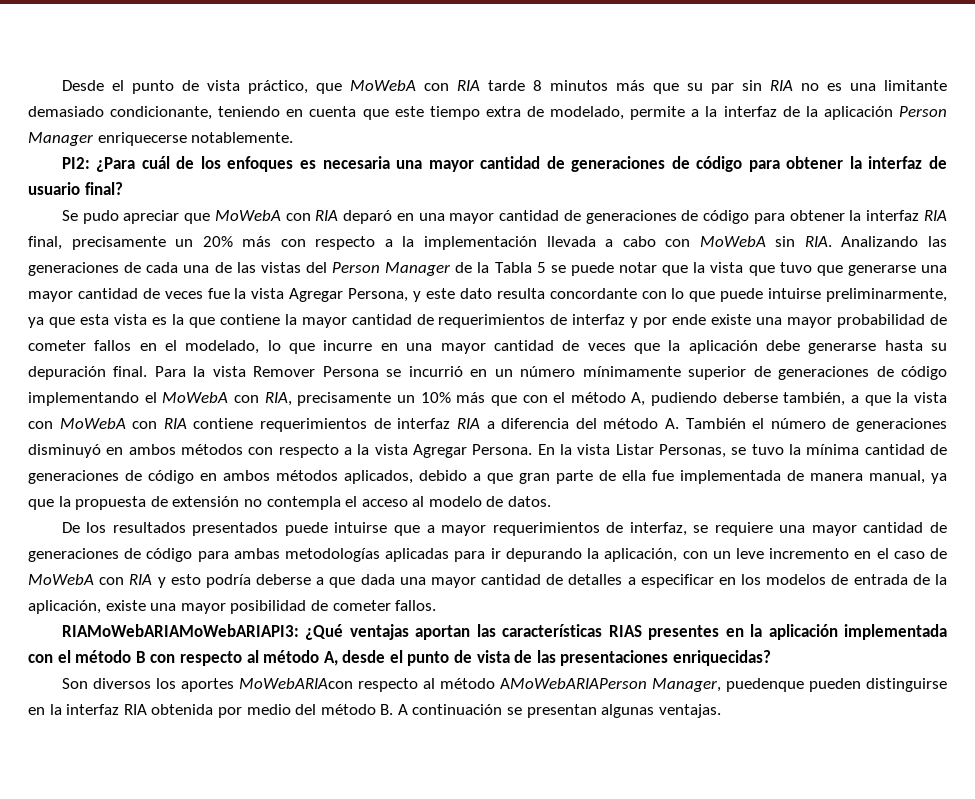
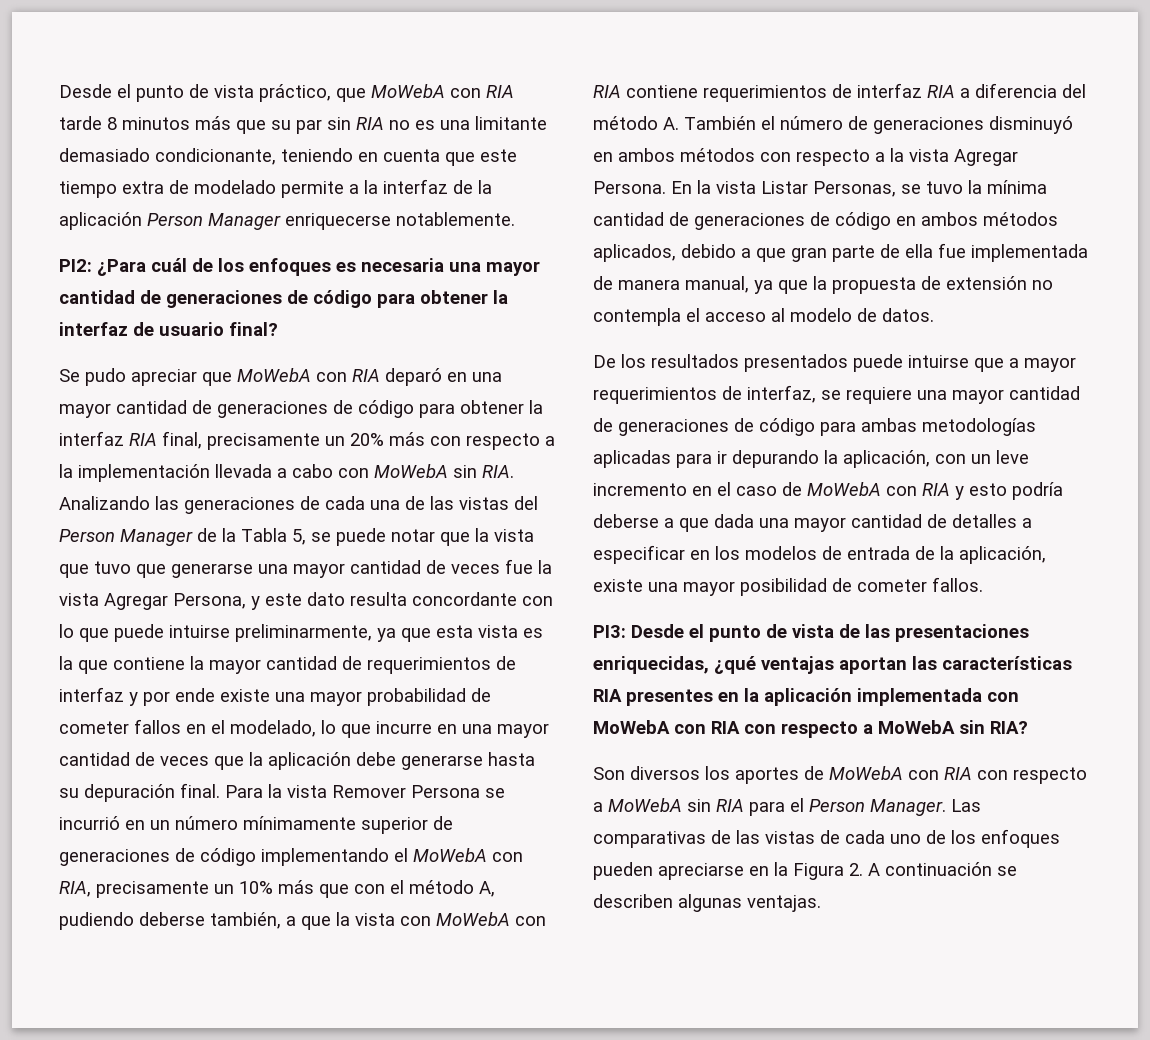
- Desde el punto de vista práctico, que MoWebA con RIA tarde 8 minutos más que su par sin RIA no es una limitante demasiado condicionante, teniendo en cuenta que este tiempo extra de modelado, permite a la interfaz de la aplicación Person Manager enriquecerse notablemente.
+ Desde el punto de vista práctico, que MoWebA con RIA tarde 8 minutos más que su par sin RIA no es una limitante demasiado condicionante, teniendo en cuenta que este tiempo extra de modelado permite a la interfaz de la aplicación Person Manager enriquecerse notablemente.
- Se pudo apreciar que MoWebA con RIA deparó en una mayor cantidad de generaciones de código para obtener la interfaz RIA final, precisamente un 20% más con respecto a la implementación llevada a cabo con MoWebA sin RIA. Analizando las generaciones de cada una de las vistas del Person Manager de la Tabla 5 se puede notar que la vista que tuvo que generarse una mayor cantidad de veces fue la vista Agregar Persona, y este dato resulta concordante con lo que puede intuirse preliminarmente, ya que esta vista es la que contiene la mayor cantidad de requerimientos de interfaz y por ende existe una mayor probabilidad de cometer fallos en el modelado, lo que incurre en una mayor cantidad de veces que la aplicación debe generarse hasta su depuración final.
+ Se pudo apreciar que MoWebA con RIA deparó en una mayor cantidad de generaciones de código para obtener la interfaz RIA final, precisamente un 20% más con respecto a la implementación llevada a cabo con MoWebA sin RIA. Analizando las generaciones de cada una de las vistas del Person Manager de la Tabla 5, se puede notar que la vista que tuvo que generarse una mayor cantidad de veces fue la vista Agregar Persona, y este dato resulta concordante con lo que puede intuirse preliminarmente, ya que esta vista es la que contiene la mayor cantidad de requerimientos de interfaz y por ende existe una mayor probabilidad de cometer fallos en el modelado, lo que incurre en una mayor cantidad de veces que la aplicación debe generarse hasta su depuración final.
- RIAMoWebARIAMoWebARIAPI3: ¿Qué ventajas aportan las características RIAS presentes en la aplicación implementada con el método B con respecto al método A, desde el punto de vista de las presentaciones enriquecidas?
- Son diversos los aportes MoWebARIAcon respecto al método AMoWebARIAPerson Manager, puedenque pueden distinguirse en la interfaz RIA obtenida por medio del método B. A continuación se presentan algunas ventajas.
+ PI3: Desde el punto de vista de las presentaciones enriquecidas, ¿qué ventajas aportan las características RIA presentes en la aplicación implementada con MoWebA con RIA con respecto a MoWebA sin RIA?
+ Son diversos los aportes de MoWebA con RIA con respecto a MoWebA sin RIA para el Person Manager. Las comparativas de las vistas de cada uno de los enfoques pueden apreciarse en la Figura 2. A continuación se describen algunas ventajas.

